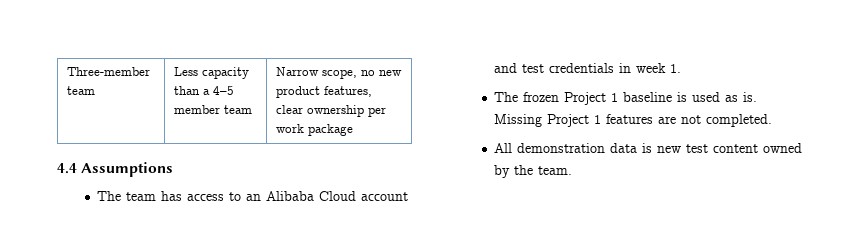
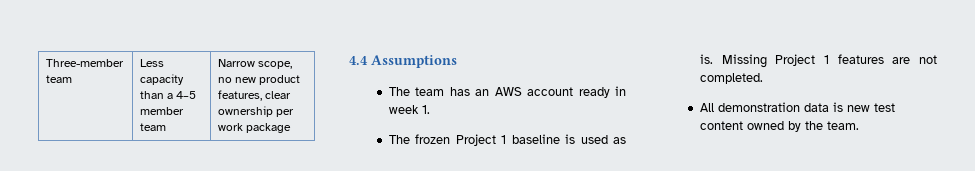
- The team has access to an Alibaba Cloud account and test credentials in week 1.
+ The team has an AWS account ready in week 1.

